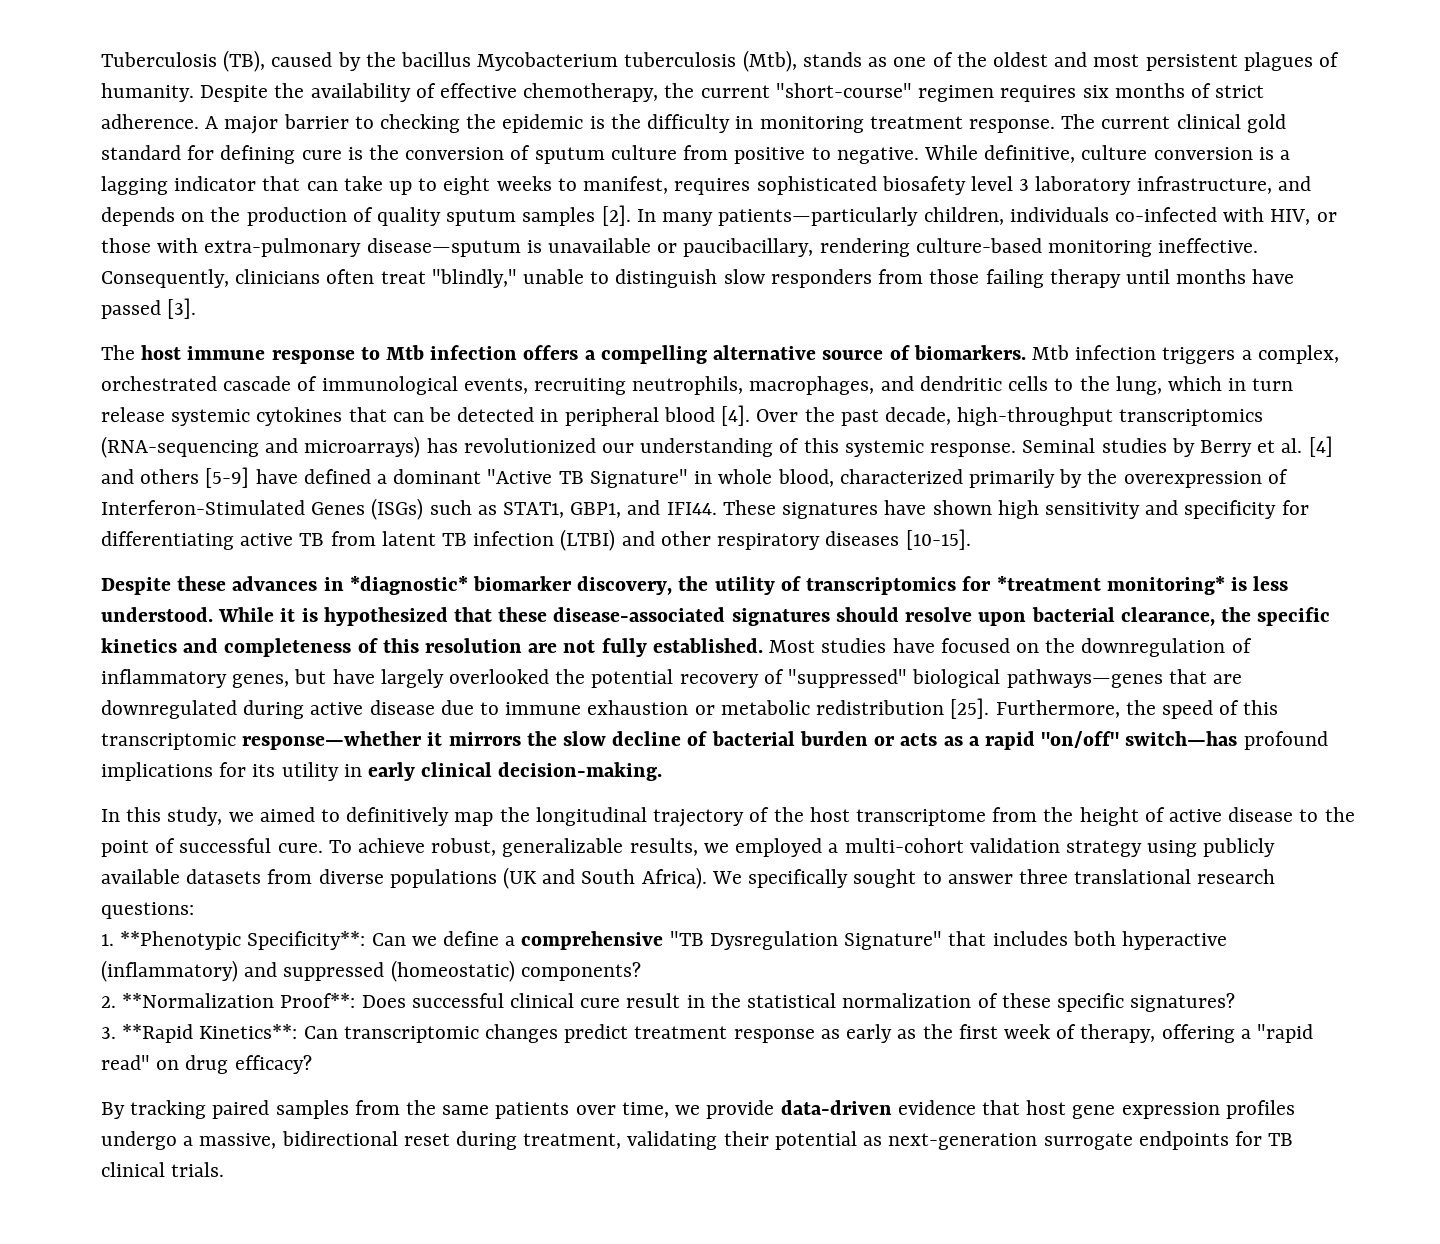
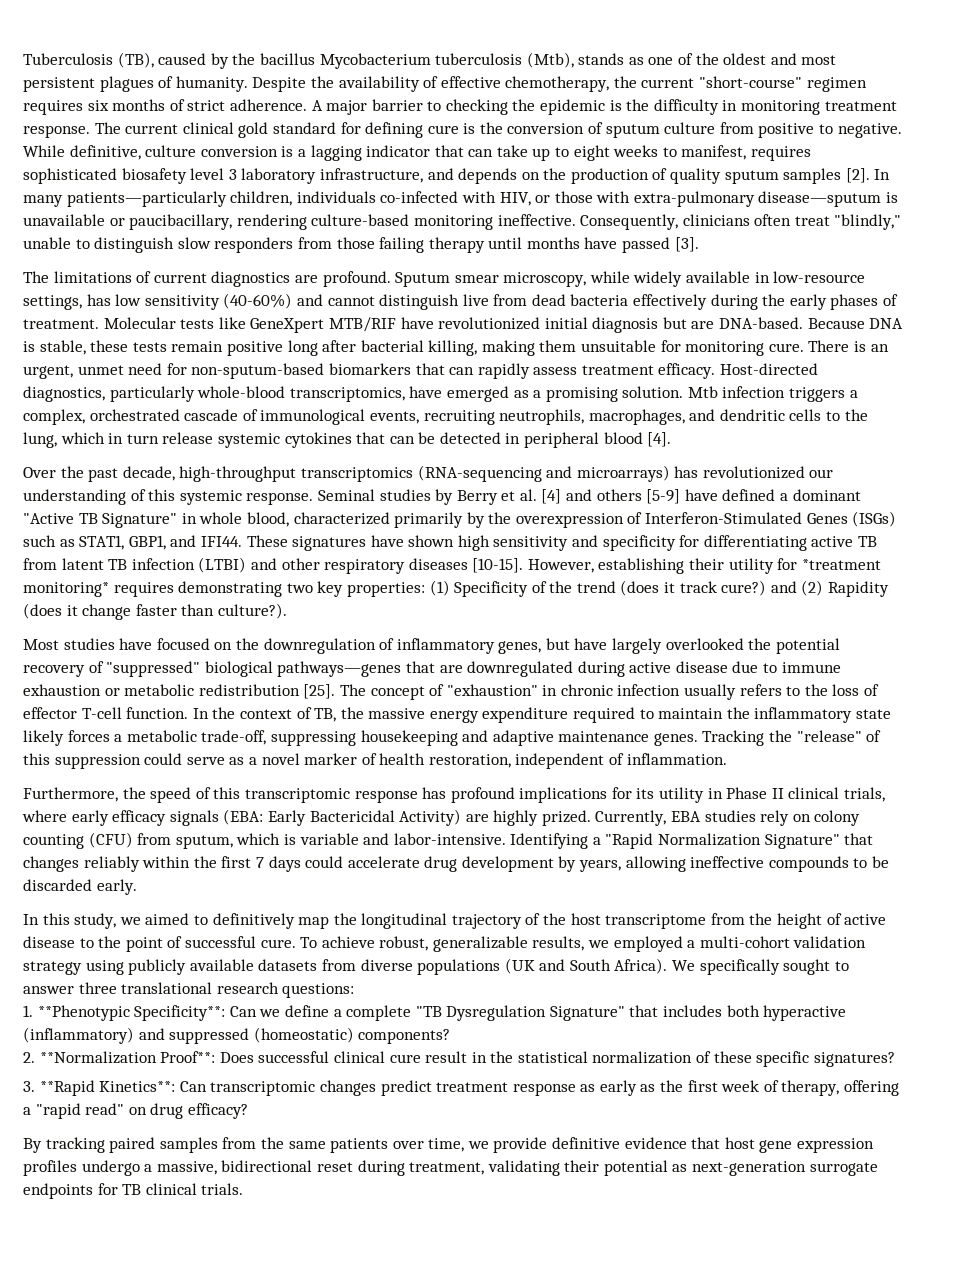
- The host immune response to Mtb infection offers a compelling alternative source of biomarkers.
+ The limitations of current diagnostics are profound. Sputum smear microscopy, while widely available in low-resource settings, has low sensitivity (40-60%) and cannot distinguish live from dead bacteria effectively during the early phases of treatment. Molecular tests like GeneXpert MTB/RIF have revolutionized initial diagnosis but are DNA-based. Because DNA is stable, these tests remain positive long after bacterial killing, making them unsuitable for monitoring cure. There is an urgent, unmet need for non-sputum-based biomarkers that can rapidly assess treatment efficacy. Host-directed diagnostics, particularly whole-blood transcriptomics, have emerged as a promising solution.
- Mtb infection triggers a complex, orchestrated cascade of immunological events, recruiting neutrophils, macrophages, and dendritic cells to the lung, which in turn release systemic cytokines that can be detected in peripheral blood [4]. Over the past decade, high-throughput transcriptomics (RNA-sequencing and microarrays) has revolutionized our understanding of this systemic response.
+ Mtb infection triggers a complex, orchestrated cascade of immunological events, recruiting neutrophils, macrophages, and dendritic cells to the lung, which in turn release systemic cytokines that can be detected in peripheral blood [4].
+ Over the past decade, high-throughput transcriptomics (RNA-sequencing and microarrays) has revolutionized our understanding of this systemic response.
- These signatures have shown high sensitivity and specificity for differentiating active TB from latent TB infection (LTBI) and other respiratory diseases [10-15].
- Despite these advances in *diagnostic* biomarker discovery, the utility of transcriptomics for *treatment monitoring* is less understood. While it is hypothesized that these disease-associated signatures should resolve upon bacterial clearance, the specific kinetics and completeness of this resolution are not fully established. Most studies have focused on the downregulation of inflammatory genes, but have largely overlooked the potential recovery of "suppressed" biological pathways—genes that are downregulated during active disease due to immune exhaustion or metabolic redistribution [25]. Furthermore, the speed of this transcriptomic response—whether it mirrors the slow decline of bacterial burden or acts as a rapid "on/off" switch—has profound implications for its utility in early clinical decision-making.
+ These signatures have shown high sensitivity and specificity for differentiating active TB from latent TB infection (LTBI) and other respiratory diseases [10-15]. However, establishing their utility for *treatment monitoring* requires demonstrating two key properties: (1) Specificity of the trend (does it track cure?) and (2) Rapidity (does it change faster than culture?).
+ Most studies have focused on the downregulation of inflammatory genes, but have largely overlooked the potential recovery of "suppressed" biological pathways—genes that are downregulated during active disease due to immune exhaustion or metabolic redistribution [25]. The concept of "exhaustion" in chronic infection usually refers to the loss of effector T-cell function. In the context of TB, the massive energy expenditure required to maintain the inflammatory state likely forces a metabolic trade-off, suppressing housekeeping and adaptive maintenance genes. Tracking the "release" of this suppression could serve as a novel marker of health restoration, independent of inflammation.
+ Furthermore, the speed of this transcriptomic response has profound implications for its utility in Phase II clinical trials, where early efficacy signals (EBA: Early Bactericidal Activity) are highly prized. Currently, EBA studies rely on colony counting (CFU) from sputum, which is variable and labor-intensive. Identifying a "Rapid Normalization Signature" that changes reliably within the first 7 days could accelerate drug development by years, allowing ineffective compounds to be discarded early.
- 1. **Phenotypic Specificity**: Can we define a comprehensive "TB Dysregulation Signature" that includes both hyperactive (inflammatory) and suppressed (homeostatic) components?
+ 1. **Phenotypic Specificity**: Can we define a complete "TB Dysregulation Signature" that includes both hyperactive (inflammatory) and suppressed (homeostatic) components?
- By tracking paired samples from the same patients over time, we provide data-driven evidence that host gene expression profiles undergo a massive, bidirectional reset during treatment, validating their potential as next-generation surrogate endpoints for TB clinical trials.
+ By tracking paired samples from the same patients over time, we provide definitive evidence that host gene expression profiles undergo a massive, bidirectional reset during treatment, validating their potential as next-generation surrogate endpoints for TB clinical trials.

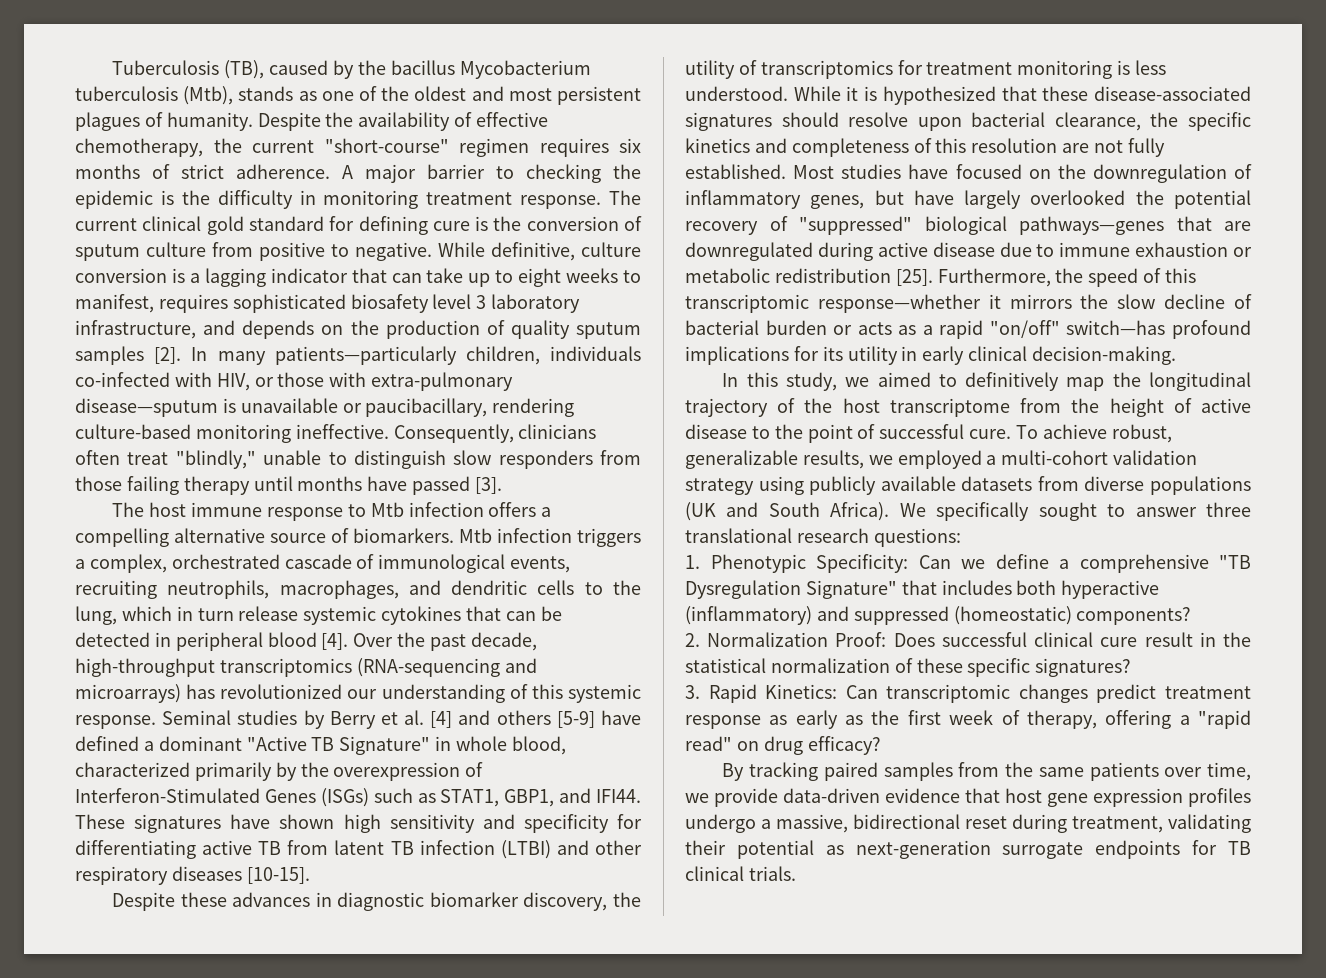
- The limitations of current diagnostics are profound. Sputum smear microscopy, while widely available in low-resource settings, has low sensitivity (40-60%) and cannot distinguish live from dead bacteria effectively during the early phases of treatment. Molecular tests like GeneXpert MTB/RIF have revolutionized initial diagnosis but are DNA-based. Because DNA is stable, these tests remain positive long after bacterial killing, making them unsuitable for monitoring cure. There is an urgent, unmet need for non-sputum-based biomarkers that can rapidly assess treatment efficacy. Host-directed diagnostics, particularly whole-blood transcriptomics, have emerged as a promising solution.
+ The host immune response to Mtb infection offers a compelling alternative source of biomarkers.
- Mtb infection triggers a complex, orchestrated cascade of immunological events, recruiting neutrophils, macrophages, and dendritic cells to the lung, which in turn release systemic cytokines that can be detected in peripheral blood [4].
- Over the past decade, high-throughput transcriptomics (RNA-sequencing and microarrays) has revolutionized our understanding of this systemic response.
+ Mtb infection triggers a complex, orchestrated cascade of immunological events, recruiting neutrophils, macrophages, and dendritic cells to the lung, which in turn release systemic cytokines that can be detected in peripheral blood [4]. Over the past decade, high-throughput transcriptomics (RNA-sequencing and microarrays) has revolutionized our understanding of this systemic response.
- These signatures have shown high sensitivity and specificity for differentiating active TB from latent TB infection (LTBI) and other respiratory diseases [10-15]. However, establishing their utility for *treatment monitoring* requires demonstrating two key properties: (1) Specificity of the trend (does it track cure?) and (2) Rapidity (does it change faster than culture?).
- Most studies have focused on the downregulation of inflammatory genes, but have largely overlooked the potential recovery of "suppressed" biological pathways—genes that are downregulated during active disease due to immune exhaustion or metabolic redistribution [25]. The concept of "exhaustion" in chronic infection usually refers to the loss of effector T-cell function. In the context of TB, the massive energy expenditure required to maintain the inflammatory state likely forces a metabolic trade-off, suppressing housekeeping and adaptive maintenance genes. Tracking the "release" of this suppression could serve as a novel marker of health restoration, independent of inflammation.
- Furthermore, the speed of this transcriptomic response has profound implications for its utility in Phase II clinical trials, where early efficacy signals (EBA: Early Bactericidal Activity) are highly prized. Currently, EBA studies rely on colony counting (CFU) from sputum, which is variable and labor-intensive. Identifying a "Rapid Normalization Signature" that changes reliably within the first 7 days could accelerate drug development by years, allowing ineffective compounds to be discarded early.
+ These signatures have shown high sensitivity and specificity for differentiating active TB from latent TB infection (LTBI) and other respiratory diseases [10-15].
+ Despite these advances in diagnostic biomarker discovery, the utility of transcriptomics for treatment monitoring is less understood. While it is hypothesized that these disease-associated signatures should resolve upon bacterial clearance, the specific kinetics and completeness of this resolution are not fully established. Most studies have focused on the downregulation of inflammatory genes, but have largely overlooked the potential recovery of "suppressed" biological pathways—genes that are downregulated during active disease due to immune exhaustion or metabolic redistribution [25]. Furthermore, the speed of this transcriptomic response—whether it mirrors the slow decline of bacterial burden or acts as a rapid "on/off" switch—has profound implications for its utility in early clinical decision-making.
- 1. **Phenotypic Specificity**: Can we define a complete "TB Dysregulation Signature" that includes both hyperactive (inflammatory) and suppressed (homeostatic) components?
+ 1. Phenotypic Specificity: Can we define a comprehensive "TB Dysregulation Signature" that includes both hyperactive (inflammatory) and suppressed (homeostatic) components?
- 2. **Normalization Proof**: Does successful clinical cure result in the statistical normalization of these specific signatures?
+ 2. Normalization Proof: Does successful clinical cure result in the statistical normalization of these specific signatures?
- 3. **Rapid Kinetics**: Can transcriptomic changes predict treatment response as early as the first week of therapy, offering a "rapid read" on drug efficacy?
+ 3. Rapid Kinetics: Can transcriptomic changes predict treatment response as early as the first week of therapy, offering a "rapid read" on drug efficacy?
- By tracking paired samples from the same patients over time, we provide definitive evidence that host gene expression profiles undergo a massive, bidirectional reset during treatment, validating their potential as next-generation surrogate endpoints for TB clinical trials.
+ By tracking paired samples from the same patients over time, we provide data-driven evidence that host gene expression profiles undergo a massive, bidirectional reset during treatment, validating their potential as next-generation surrogate endpoints for TB clinical trials.

